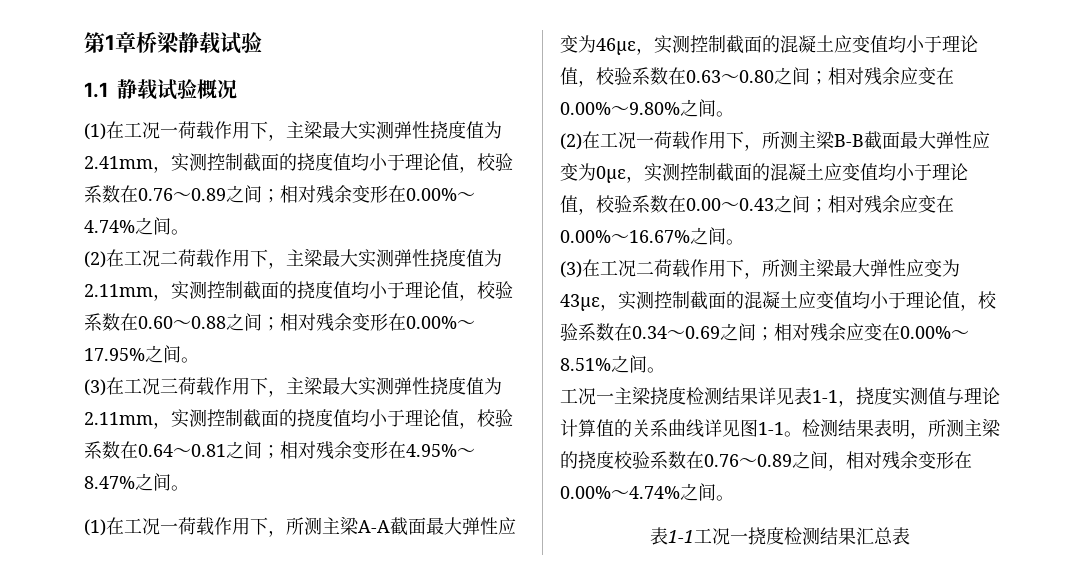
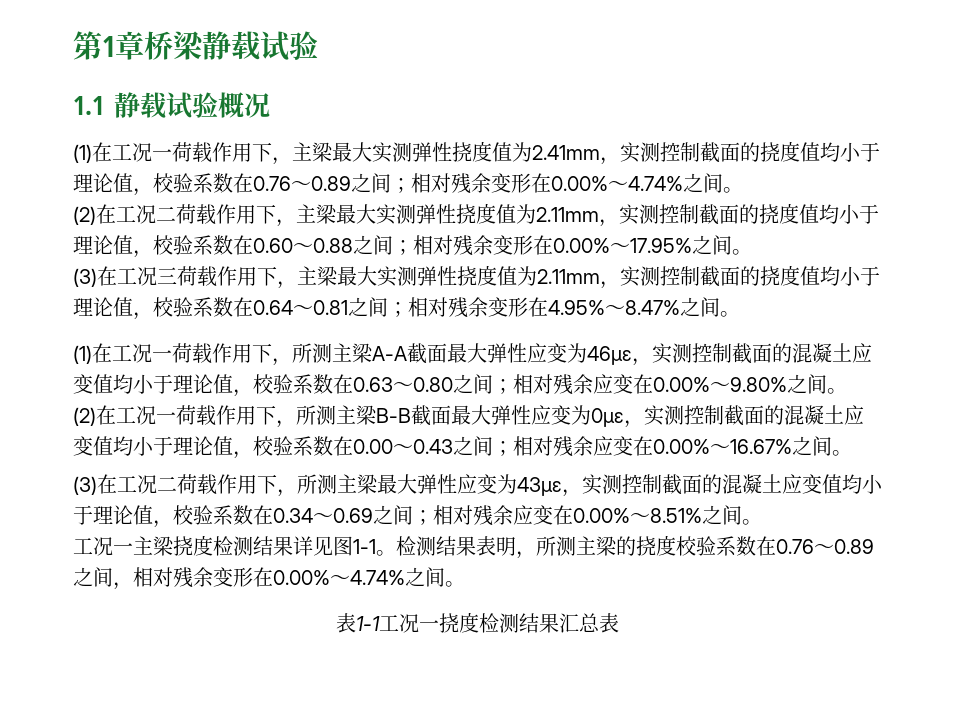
- 工况一主梁挠度检测结果详见表1-1，挠度实测值与理论计算值的关系曲线详见图1-1。
+ 工况一主梁挠度检测结果详见图1-1。

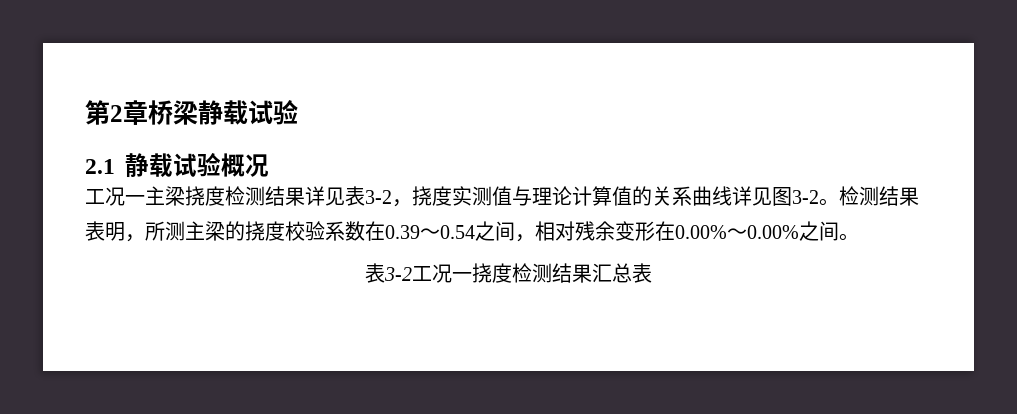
- 第1章桥梁静载试验
+ 第2章桥梁静载试验
- 1.1静载试验概况
+ 2.1静载试验概况
- (1)在工况一荷载作用下，主梁最大实测弹性挠度值为2.41mm，实测控制截面的挠度值均小于理论值，校验系数在0.76～0.89之间；相对残余变形在0.00%～4.74%之间。
- (2)在工况二荷载作用下，主梁最大实测弹性挠度值为2.11mm，实测控制截面的挠度值均小于理论值，校验系数在0.60～0.88之间；相对残余变形在0.00%～17.95%之间。
- (3)在工况三荷载作用下，主梁最大实测弹性挠度值为2.11mm，实测控制截面的挠度值均小于理论值，校验系数在0.64～0.81之间；相对残余变形在4.95%～8.47%之间。
- (1)在工况一荷载作用下，所测主梁A-A截面最大弹性应变为46με，实测控制截面的混凝土应变值均小于理论值，校验系数在0.63～0.80之间；相对残余应变在0.00%～9.80%之间。
- (2)在工况一荷载作用下，所测主梁B-B截面最大弹性应变为0με，实测控制截面的混凝土应变值均小于理论值，校验系数在0.00～0.43之间；相对残余应变在0.00%～16.67%之间。
- (3)在工况二荷载作用下，所测主梁最大弹性应变为43με，实测控制截面的混凝土应变值均小于理论值，校验系数在0.34～0.69之间；相对残余应变在0.00%～8.51%之间。
- 工况一主梁挠度检测结果详见图1-1。
+ 工况一主梁挠度检测结果详见表3-2，挠度实测值与理论计算值的关系曲线详见图3-2。
- 检测结果表明，所测主梁的挠度校验系数在0.76～0.89之间，相对残余变形在0.00%～4.74%之间。
+ 检测结果表明，所测主梁的挠度校验系数在0.39～0.54之间，相对残余变形在0.00%～0.00%之间。
- 表1-1工况一挠度检测结果汇总表
+ 表3-2工况一挠度检测结果汇总表

